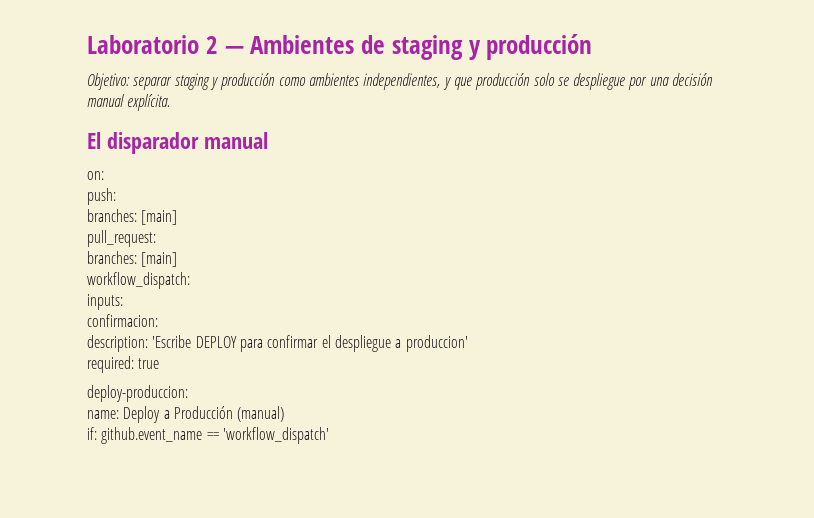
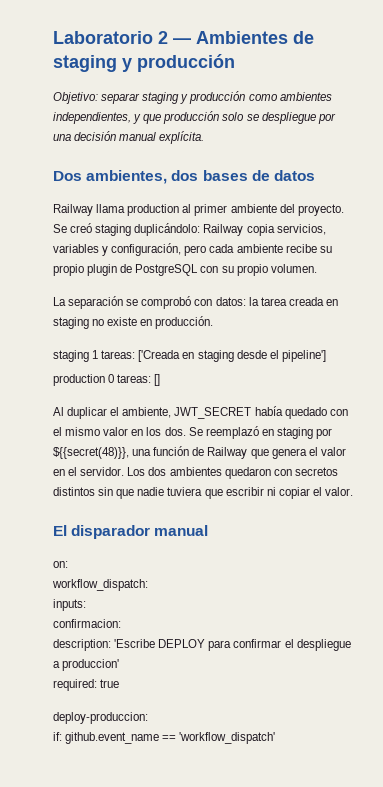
+ Dos ambientes, dos bases de datos
+ Railway llama production al primer ambiente del proyecto. Se creó staging duplicándolo: Railway copia servicios, variables y configuración, pero cada ambiente recibe su propio plugin de PostgreSQL con su propio volumen.
+ La separación se comprobó con datos: la tarea creada en staging no existe en producción.
+ staging 1 tareas: ['Creada en staging desde el pipeline']
+ production 0 tareas: []
+ Al duplicar el ambiente, JWT_SECRET había quedado con el mismo valor en los dos. Se reemplazó en staging por ${{secret(48)}}, una función de Railway que genera el valor en el servidor. Los dos ambientes quedaron con secretos distintos sin que nadie tuviera que escribir ni copiar el valor.
  El disparador manual
  on:
- push:
- branches: [main]
- pull_request:
- branches: [main]
- name: Deploy a Producción (manual)

